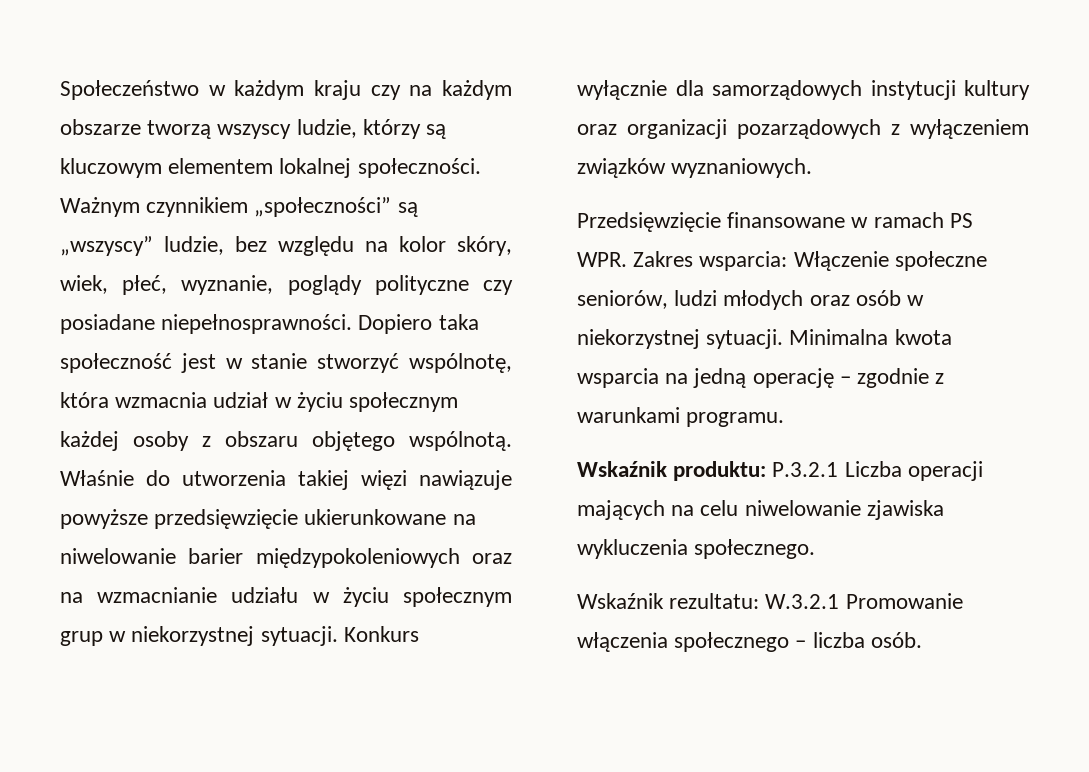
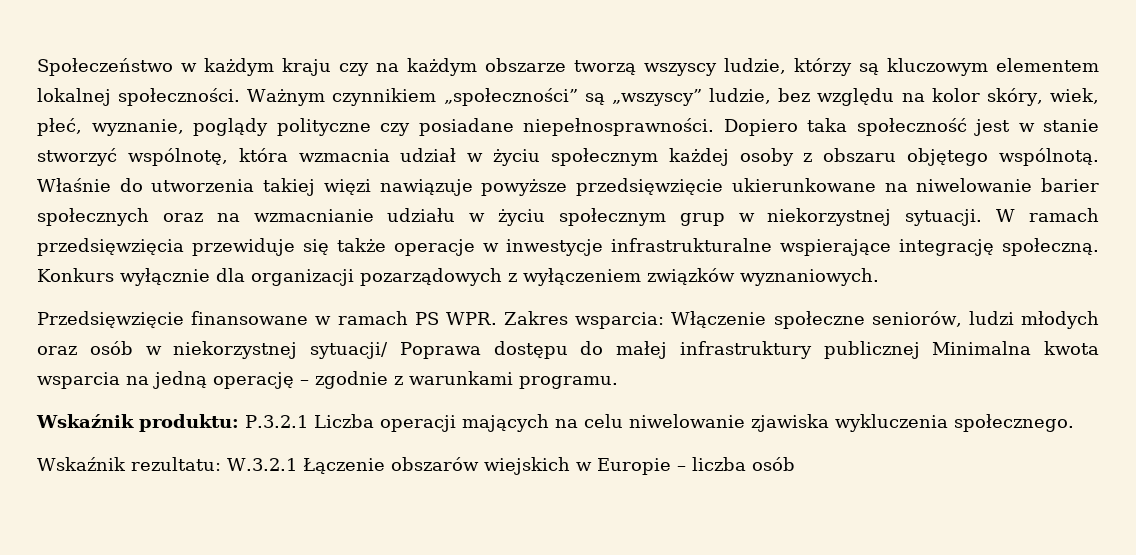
- Właśnie do utworzenia takiej więzi nawiązuje powyższe przedsięwzięcie ukierunkowane na niwelowanie barier międzypokoleniowych oraz na wzmacnianie udziału w życiu społecznym grup w niekorzystnej sytuacji.
+ Właśnie do utworzenia takiej więzi nawiązuje powyższe przedsięwzięcie ukierunkowane na niwelowanie barier społecznych oraz na wzmacnianie udziału w życiu społecznym grup w niekorzystnej sytuacji.
- Konkurs wyłącznie dla samorządowych instytucji kultury oraz organizacji pozarządowych z wyłączeniem związków wyznaniowych.
+ W ramach przedsięwzięcia przewiduje się także operacje w inwestycje infrastrukturalne wspierające integrację społeczną. Konkurs wyłącznie dla organizacji pozarządowych z wyłączeniem związków wyznaniowych.
- Przedsięwzięcie finansowane w ramach PS WPR. Zakres wsparcia: Włączenie społeczne seniorów, ludzi młodych oraz osób w niekorzystnej sytuacji. Minimalna kwota wsparcia na jedną operację – zgodnie z warunkami programu.
+ Przedsięwzięcie finansowane w ramach PS WPR. Zakres wsparcia: Włączenie społeczne seniorów, ludzi młodych oraz osób w niekorzystnej sytuacji/ Poprawa dostępu do małej infrastruktury publicznej Minimalna kwota wsparcia na jedną operację – zgodnie z warunkami programu.
- Wskaźnik rezultatu: W.3.2.1 Promowanie włączenia społecznego – liczba osób.
+ Wskaźnik rezultatu: W.3.2.1 Łączenie obszarów wiejskich w Europie – liczba osób

